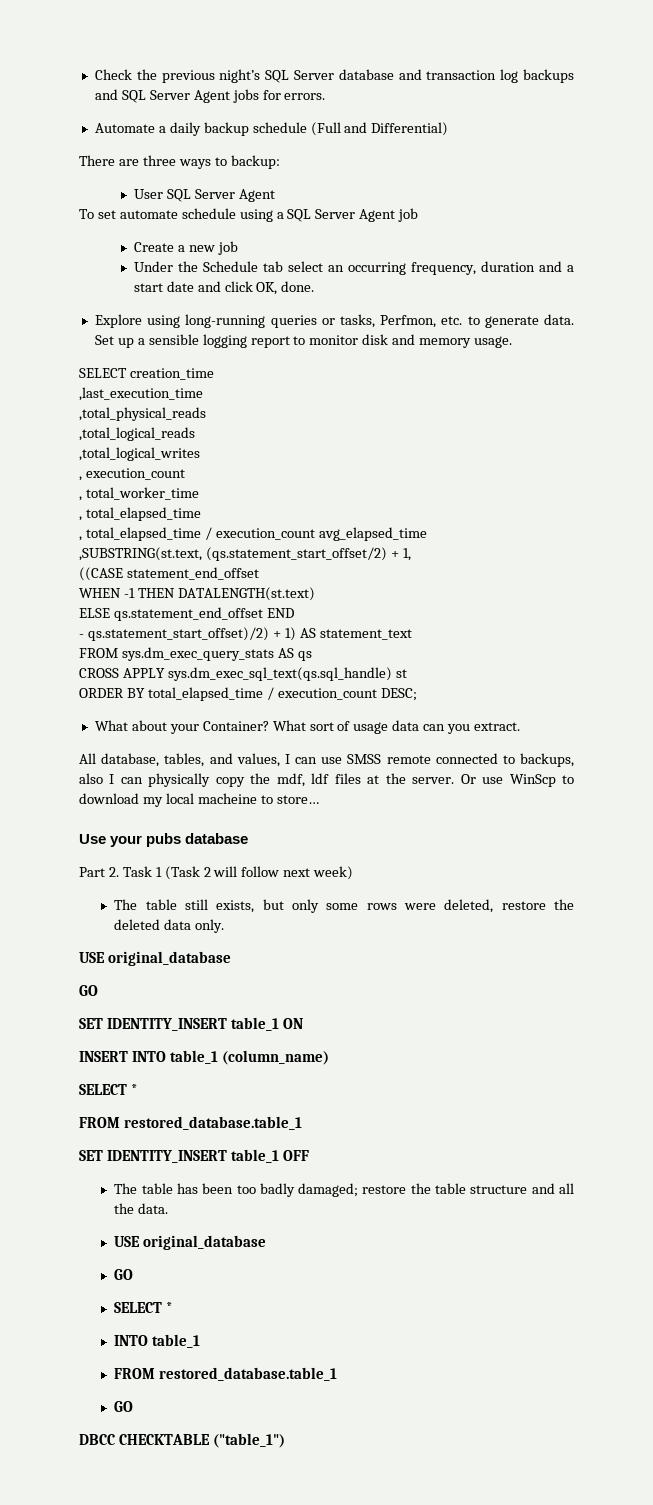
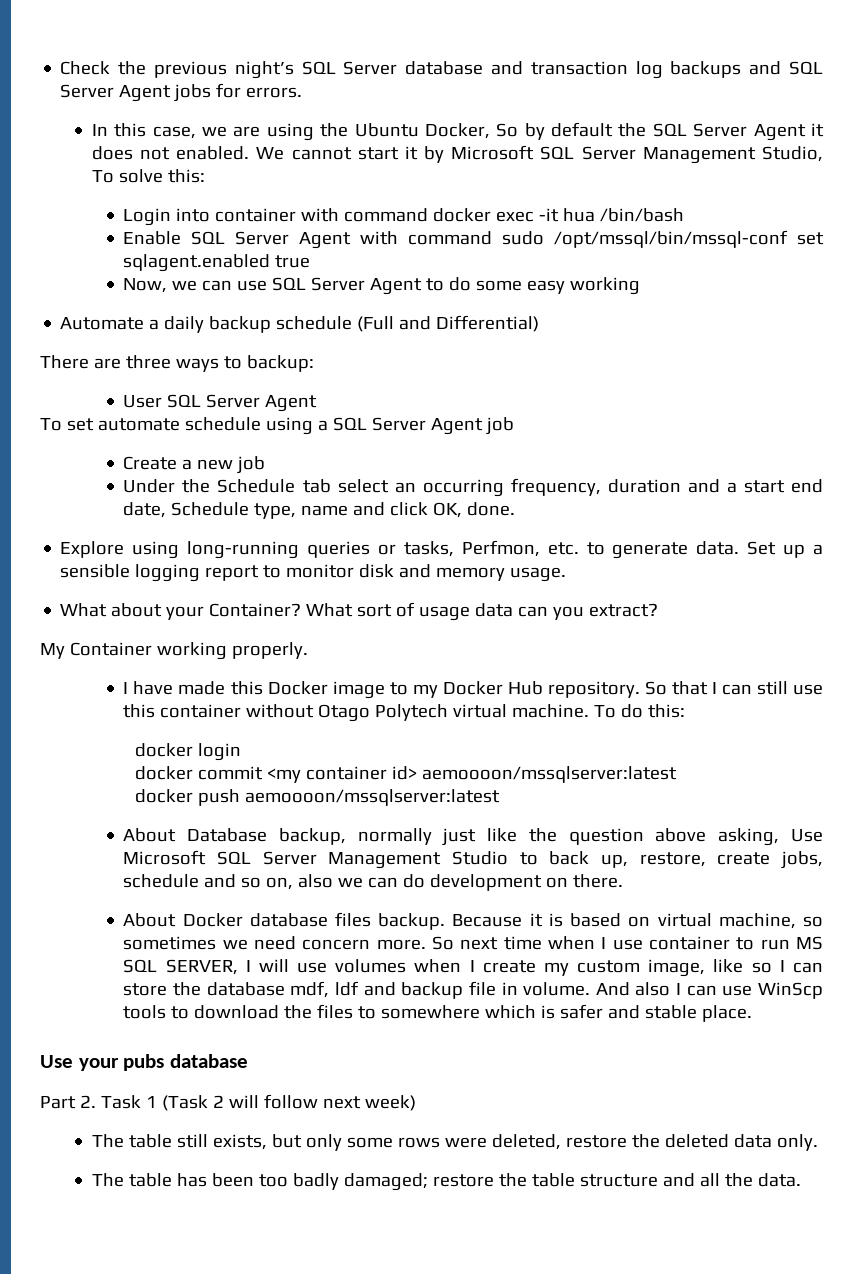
+ In this case, we are using the Ubuntu Docker, So by default the SQL Server Agent it does not enabled. We cannot start it by Microsoft SQL Server Management Studio, To solve this:
+ Login into container with command docker exec -it hua /bin/bash
+ Enable SQL Server Agent with command sudo /opt/mssql/bin/mssql-conf set sqlagent.enabled true
+ Now, we can use SQL Server Agent to do some easy working
- Under the Schedule tab select an occurring frequency, duration and a start date and click OK, done.
+ Under the Schedule tab select an occurring frequency, duration and a start end date, Schedule type, name and click OK, done.
- SELECT creation_time
- ,last_execution_time
- ,total_physical_reads
- ,total_logical_reads
- ,total_logical_writes
- , execution_count
- , total_worker_time
- , total_elapsed_time
- , total_elapsed_time / execution_count avg_elapsed_time
- ,SUBSTRING(st.text, (qs.statement_start_offset/2) + 1,
- ((CASE statement_end_offset
- WHEN -1 THEN DATALENGTH(st.text)
- ELSE qs.statement_end_offset END
- - qs.statement_start_offset)/2) + 1) AS statement_text
- FROM sys.dm_exec_query_stats AS qs
- CROSS APPLY sys.dm_exec_sql_text(qs.sql_handle) st
- ORDER BY total_elapsed_time / execution_count DESC;
- What sort of usage data can you extract.
- All database, tables, and values, I can use SMSS remote connected to backups, also I can physically copy the mdf, ldf files at the server. Or use WinScp to download my local macheine to store…
+ What sort of usage data can you extract?
+ My Container working properly.
+ I have made this Docker image to my Docker Hub repository. So that I can still use this container without Otago Polytech virtual machine. To do this:
+ docker login
+ docker commit <my container id> aemoooon/mssqlserver:latest
+ docker push aemoooon/mssqlserver:latest
+ About Database backup, normally just like the question above asking, Use Microsoft SQL Server Management Studio to back up, restore, create jobs, schedule and so on, also we can do development on there.
+ About Docker database files backup. Because it is based on virtual machine, so sometimes we need concern more. So next time when I use container to run MS SQL SERVER, I will use volumes when I create my custom image, like so I can store the database mdf, ldf and backup file in volume. And also I can use WinScp tools to download the files to somewhere which is safer and stable place.
  The table still exists, but only some rows were deleted, restore the deleted data only.
- USE original_database
- GO
- SET IDENTITY_INSERT table_1 ON
- INSERT INTO table_1 (column_name)
- SELECT *
- FROM restored_database.table_1
- SET IDENTITY_INSERT table_1 OFF
  The table has been too badly damaged; restore the table structure and all the data.
- USE original_database
- GO
- SELECT *
- INTO table_1
- FROM restored_database.table_1
- GO
- DBCC CHECKTABLE ("table_1")

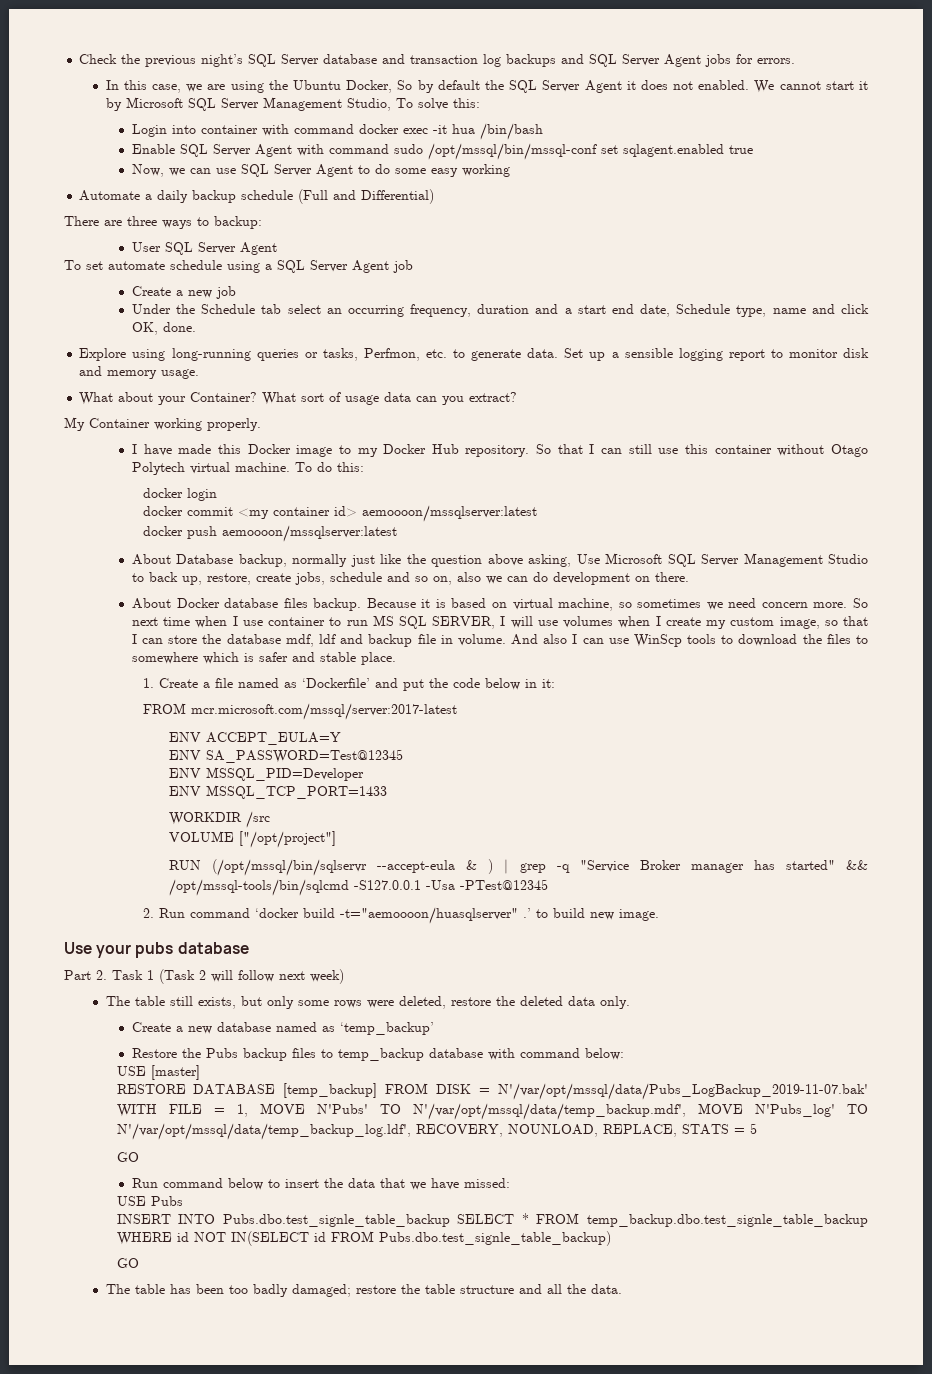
- So next time when I use container to run MS SQL SERVER, I will use volumes when I create my custom image, like so I can store the database mdf, ldf and backup file in volume.
+ So next time when I use container to run MS SQL SERVER, I will use volumes when I create my custom image, so that I can store the database mdf, ldf and backup file in volume.
+ 1. Create a file named as ‘Dockerfile’ and put the code below in it:
+ FROM mcr.microsoft.com/mssql/server:2017-latest
+ ENV ACCEPT_EULA=Y
+ ENV SA_PASSWORD=Test@12345
+ ENV MSSQL_PID=Developer
+ ENV MSSQL_TCP_PORT=1433
+ WORKDIR /src
+ VOLUME ["/opt/project"]
+ RUN (/opt/mssql/bin/sqlservr --accept-eula & ) | grep -q "Service Broker manager has started" && /opt/mssql-tools/bin/sqlcmd -S127.0.0.1 -Usa -PTest@12345
+ 2. Run command ‘docker build -t="aemoooon/huasqlserver" .’ to build new image.
+ Create a new database named as ‘temp_backup’
+ Restore the Pubs backup files to temp_backup database with command below:
+ USE [master]
+ RESTORE DATABASE [temp_backup] FROM DISK = N'/var/opt/mssql/data/Pubs_LogBackup_2019-11-07.bak' WITH FILE = 1, MOVE N'Pubs' TO N'/var/opt/mssql/data/temp_backup.mdf', MOVE N'Pubs_log' TO N'/var/opt/mssql/data/temp_backup_log.ldf', RECOVERY, NOUNLOAD, REPLACE, STATS = 5
+ GO
+ Run command below to insert the data that we have missed:
+ USE Pubs
+ INSERT INTO Pubs.dbo.test_signle_table_backup SELECT * FROM temp_backup.dbo.test_signle_table_backup WHERE id NOT IN(SELECT id FROM Pubs.dbo.test_signle_table_backup)
+ GO

